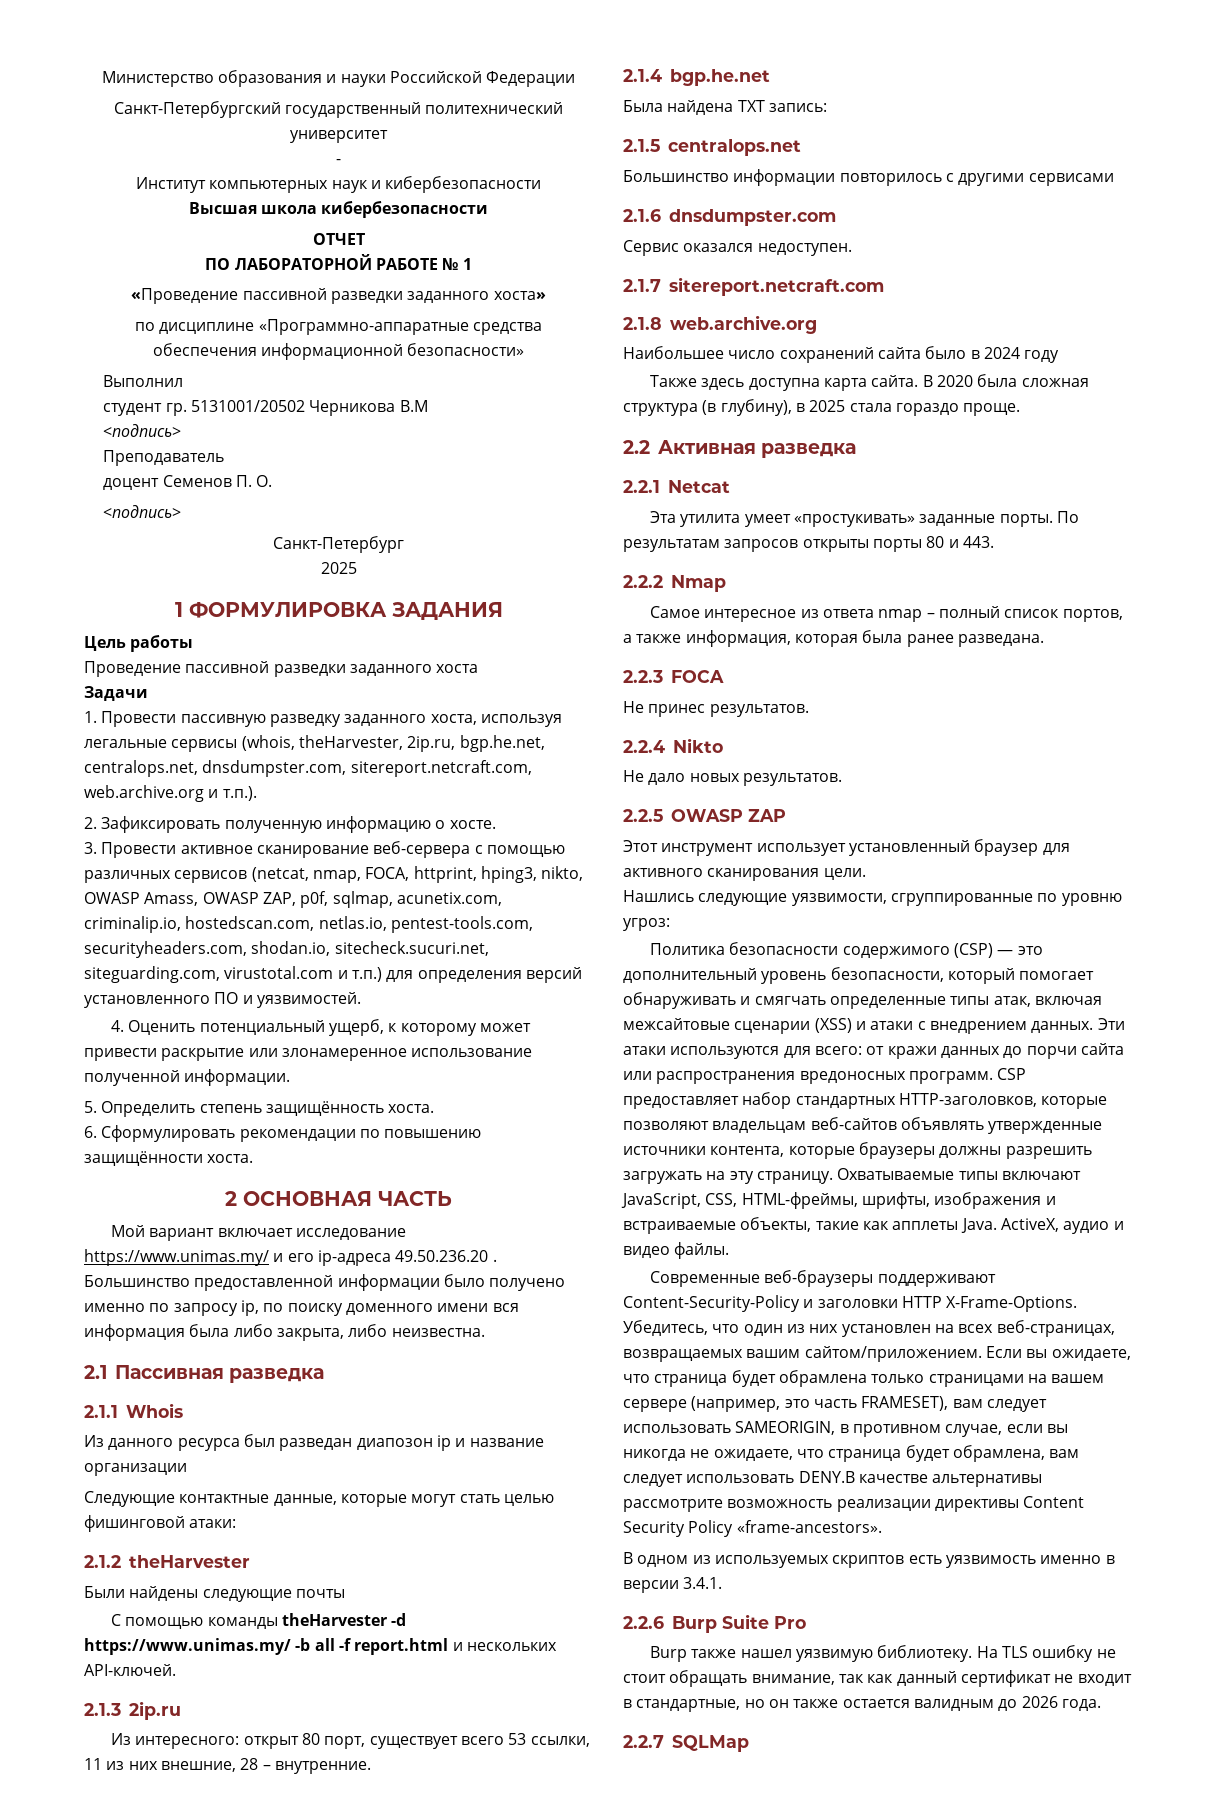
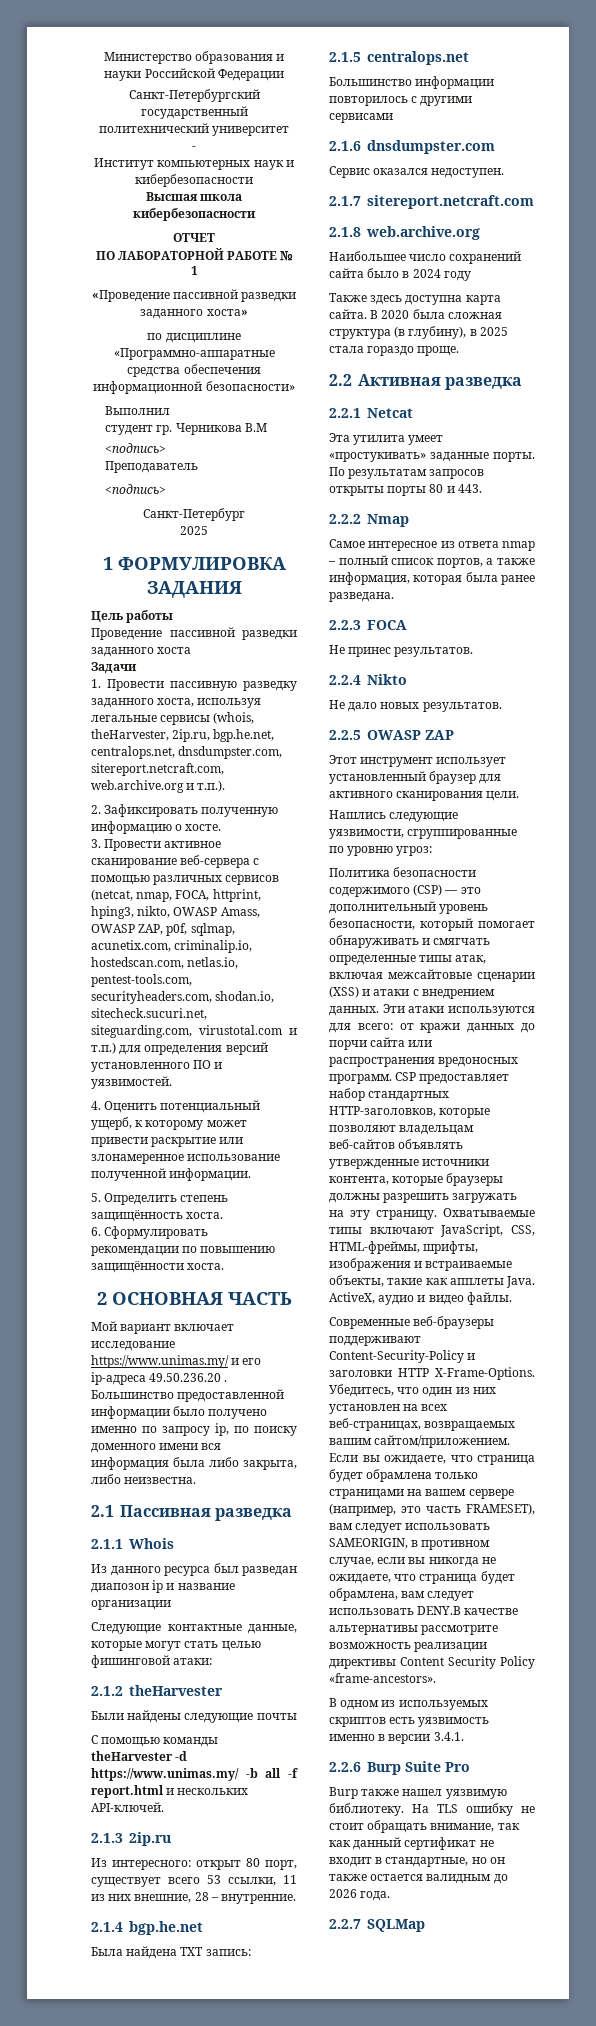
- 5131001/20502 Черникова В.М
+ Черникова В.М
- доцент Семенов П. О.

